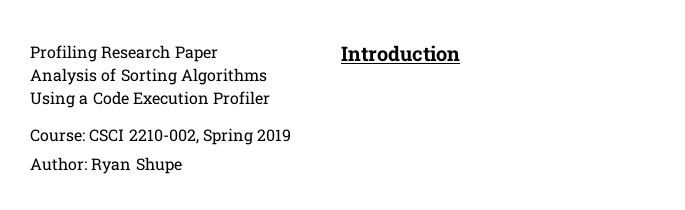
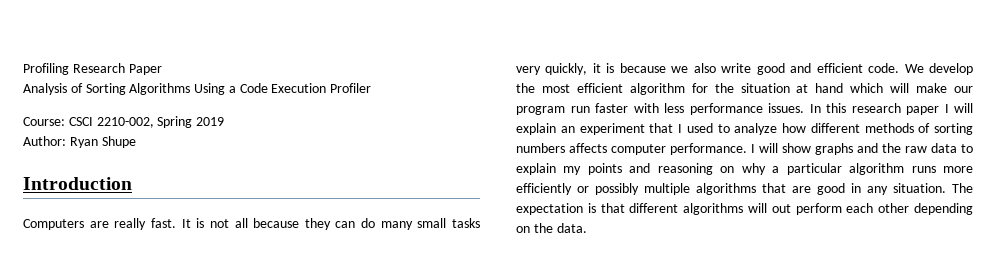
+ Computers are really fast. It is not all because they can do many small tasks very quickly, it is because we also write good and efficient code. We develop the most efficient algorithm for the situation at hand which will make our program run faster with less performance issues. In this research paper I will explain an experiment that I used to analyze how different methods of sorting numbers affects computer performance. I will show graphs and the raw data to explain my points and reasoning on why a particular algorithm runs more efficiently or possibly multiple algorithms that are good in any situation. The expectation is that different algorithms will out perform each other depending on the data.

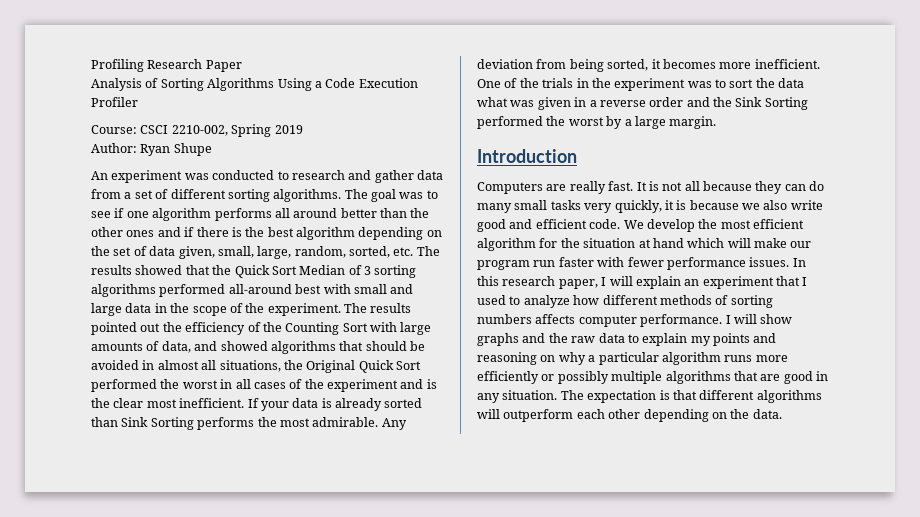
+ An experiment was conducted to research and gather data from a set of different sorting algorithms. The goal was to see if one algorithm performs all around better than the other ones and if there is the best algorithm depending on the set of data given, small, large, random, sorted, etc. The results showed that the Quick Sort Median of 3 sorting algorithms performed all-around best with small and large data in the scope of the experiment. The results pointed out the efficiency of the Counting Sort with large amounts of data, and showed algorithms that should be avoided in almost all situations, the Original Quick Sort performed the worst in all cases of the experiment and is the clear most inefficient. If your data is already sorted than Sink Sorting performs the most admirable. Any deviation from being sorted, it becomes more inefficient. One of the trials in the experiment was to sort the data what was given in a reverse order and the Sink Sorting performed the worst by a large margin.
- We develop the most efficient algorithm for the situation at hand which will make our program run faster with less performance issues.
+ We develop the most efficient algorithm for the situation at hand which will make our program run faster with fewer performance issues.
- In this research paper I will explain an experiment that I used to analyze how different methods of sorting numbers affects computer performance.
+ In this research paper, I will explain an experiment that I used to analyze how different methods of sorting numbers affects computer performance.
- The expectation is that different algorithms will out perform each other depending on the data.
+ The expectation is that different algorithms will outperform each other depending on the data.

